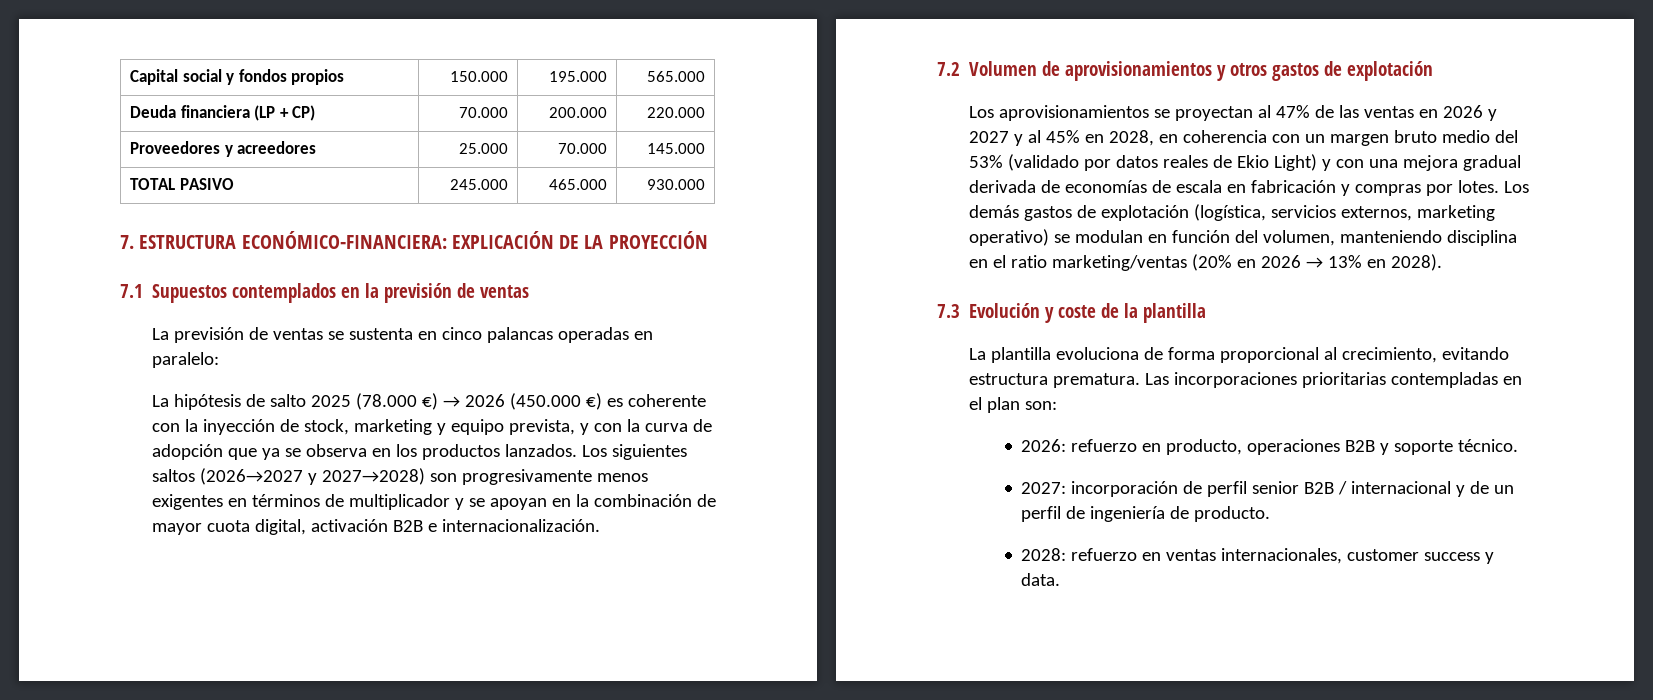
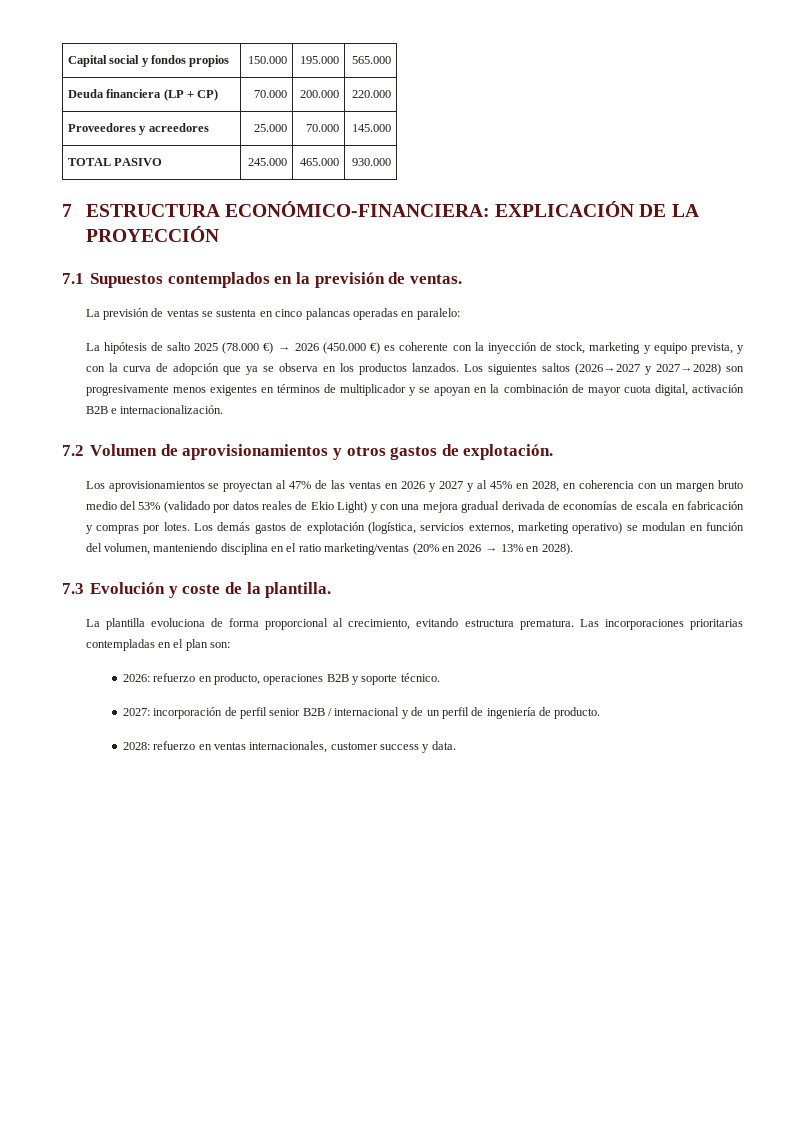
- 7. ESTRUCTURA ECONÓMICO-FINANCIERA: EXPLICACIÓN DE LA PROYECCIÓN
+ 7 ESTRUCTURA ECONÓMICO-FINANCIERA: EXPLICACIÓN DE LA PROYECCIÓN
- 7.1 Supuestos contemplados en la previsión de ventas
+ 7.1 Supuestos contemplados en la previsión de ventas.
- 7.2 Volumen de aprovisionamientos y otros gastos de explotación
+ 7.2 Volumen de aprovisionamientos y otros gastos de explotación.
- 7.3 Evolución y coste de la plantilla
+ 7.3 Evolución y coste de la plantilla.

